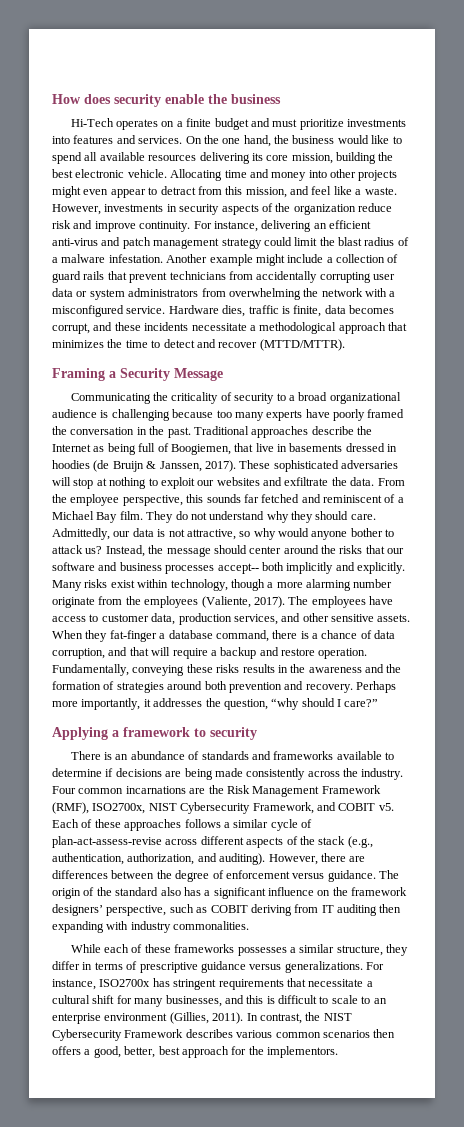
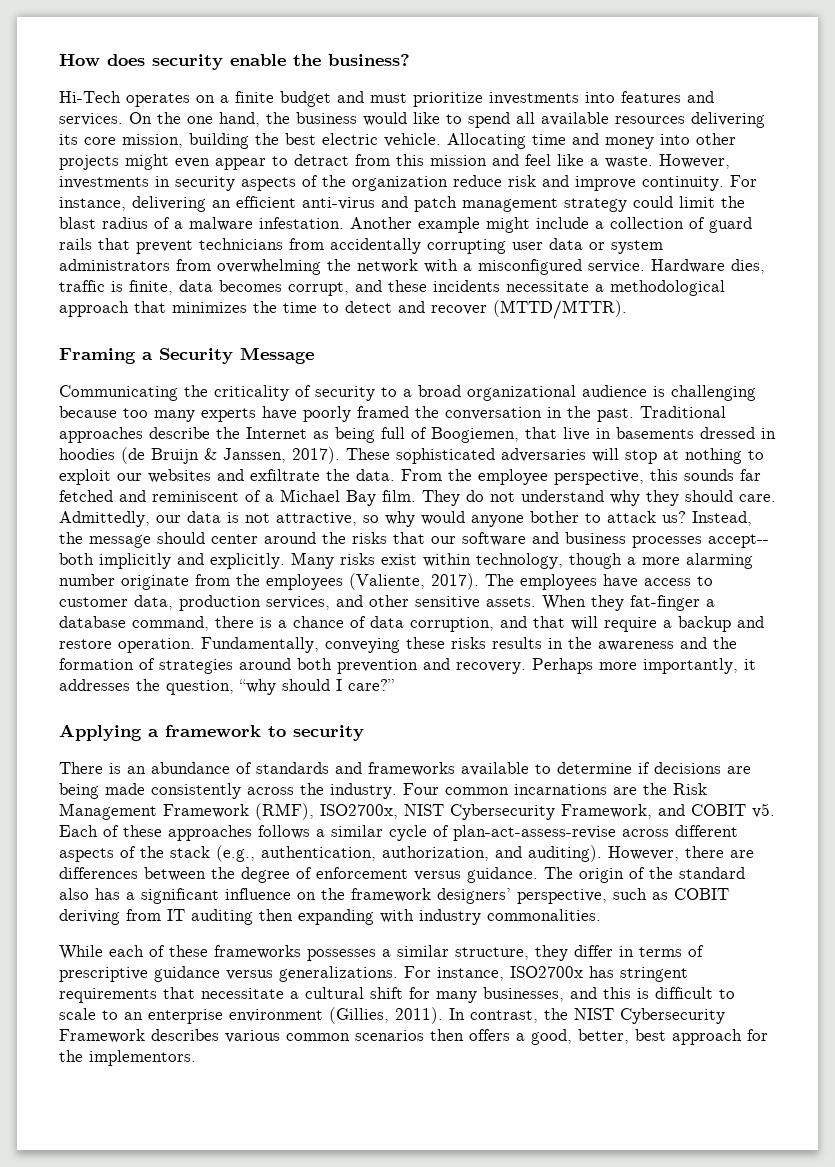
- How does security enable the business
+ How does security enable the business?
- On the one hand, the business would like to spend all available resources delivering its core mission, building the best electronic vehicle.
+ On the one hand, the business would like to spend all available resources delivering its core mission, building the best electric vehicle.
- Allocating time and money into other projects might even appear to detract from this mission, and feel like a waste.
+ Allocating time and money into other projects might even appear to detract from this mission and feel like a waste.

